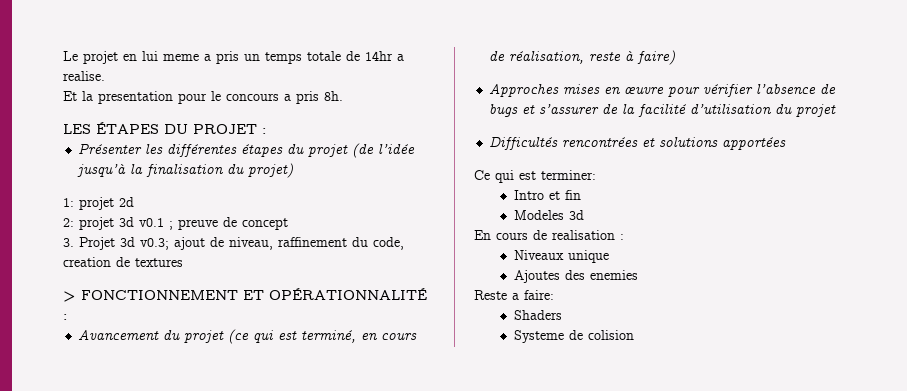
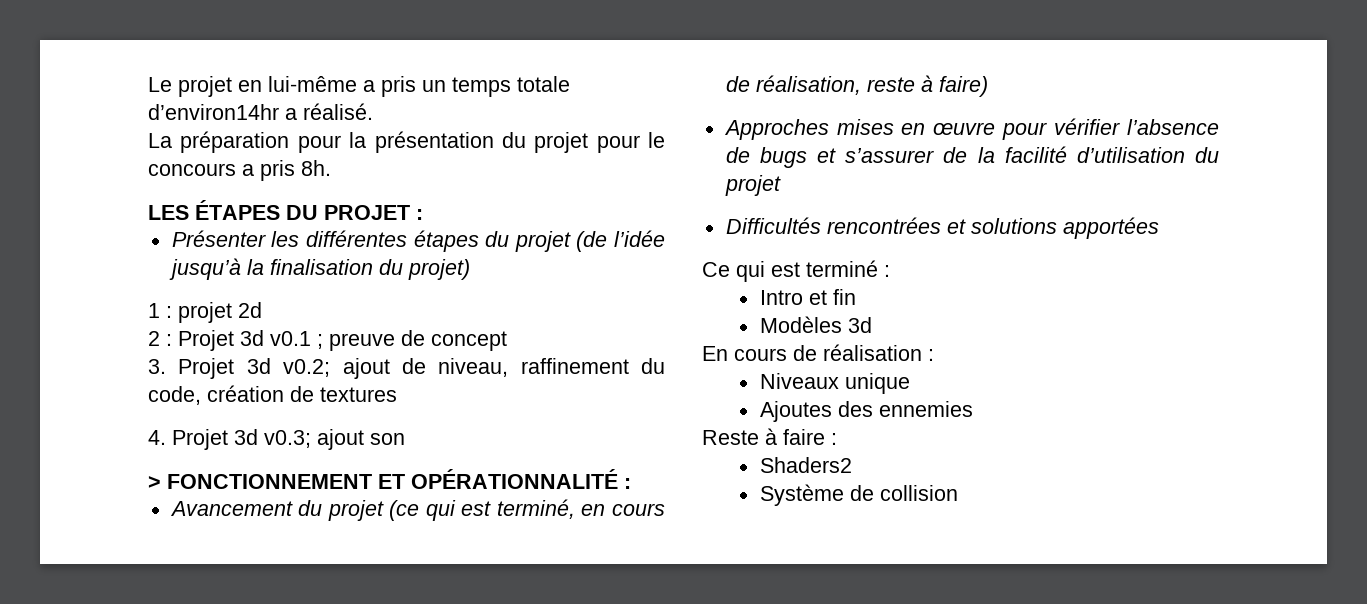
- Le projet en lui meme a pris un temps totale de 14hr a realise.
- Et la presentation pour le concours a pris 8h.
+ Le projet en lui-même a pris un temps totale d’environ14hr a réalisé.
+ La préparation pour la présentation du projet pour le concours a pris 8h.
- 1: projet 2d
+ 1 : projet 2d
- 2: projet 3d v0.1 ; preuve de concept
+ 2 : Projet 3d v0.1 ; preuve de concept
- 3. Projet 3d v0.3; ajout de niveau, raffinement du code, creation de textures
+ 3. Projet 3d v0.2; ajout de niveau, raffinement du code, création de textures
+ 4. Projet 3d v0.3; ajout son
- Ce qui est terminer:
+ Ce qui est terminé :
- Modeles 3d
+ Modèles 3d
- En cours de realisation :
+ En cours de réalisation :
- Ajoutes des enemies
+ Ajoutes des ennemies
- Reste a faire:
- Shaders
- Systeme de colision
+ Reste à faire :
+ Shaders2
+ Système de collision

